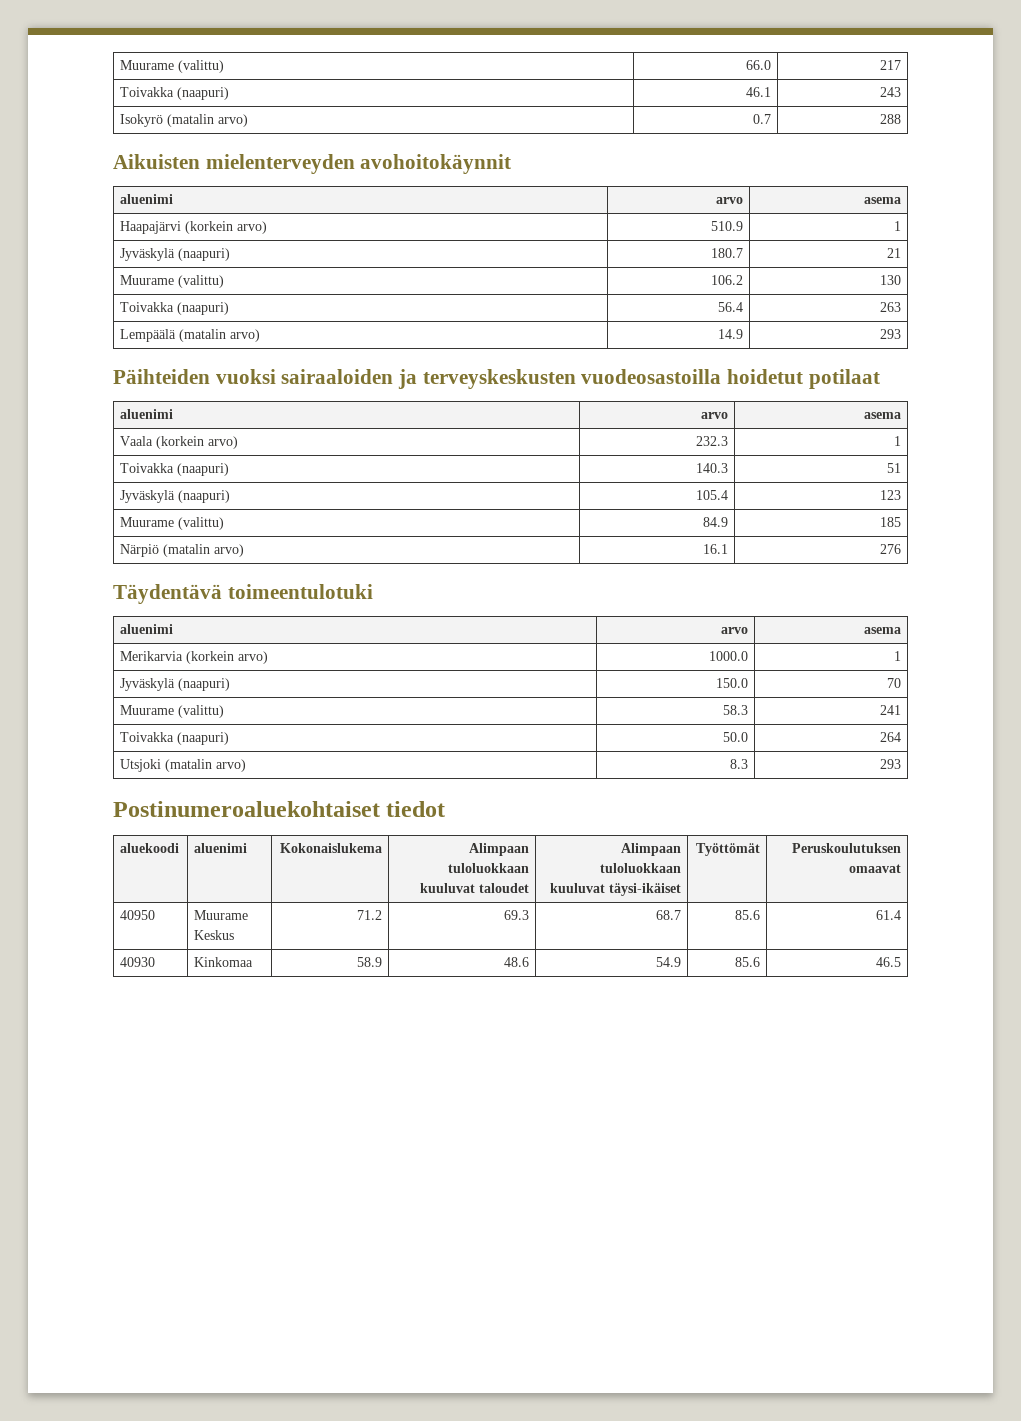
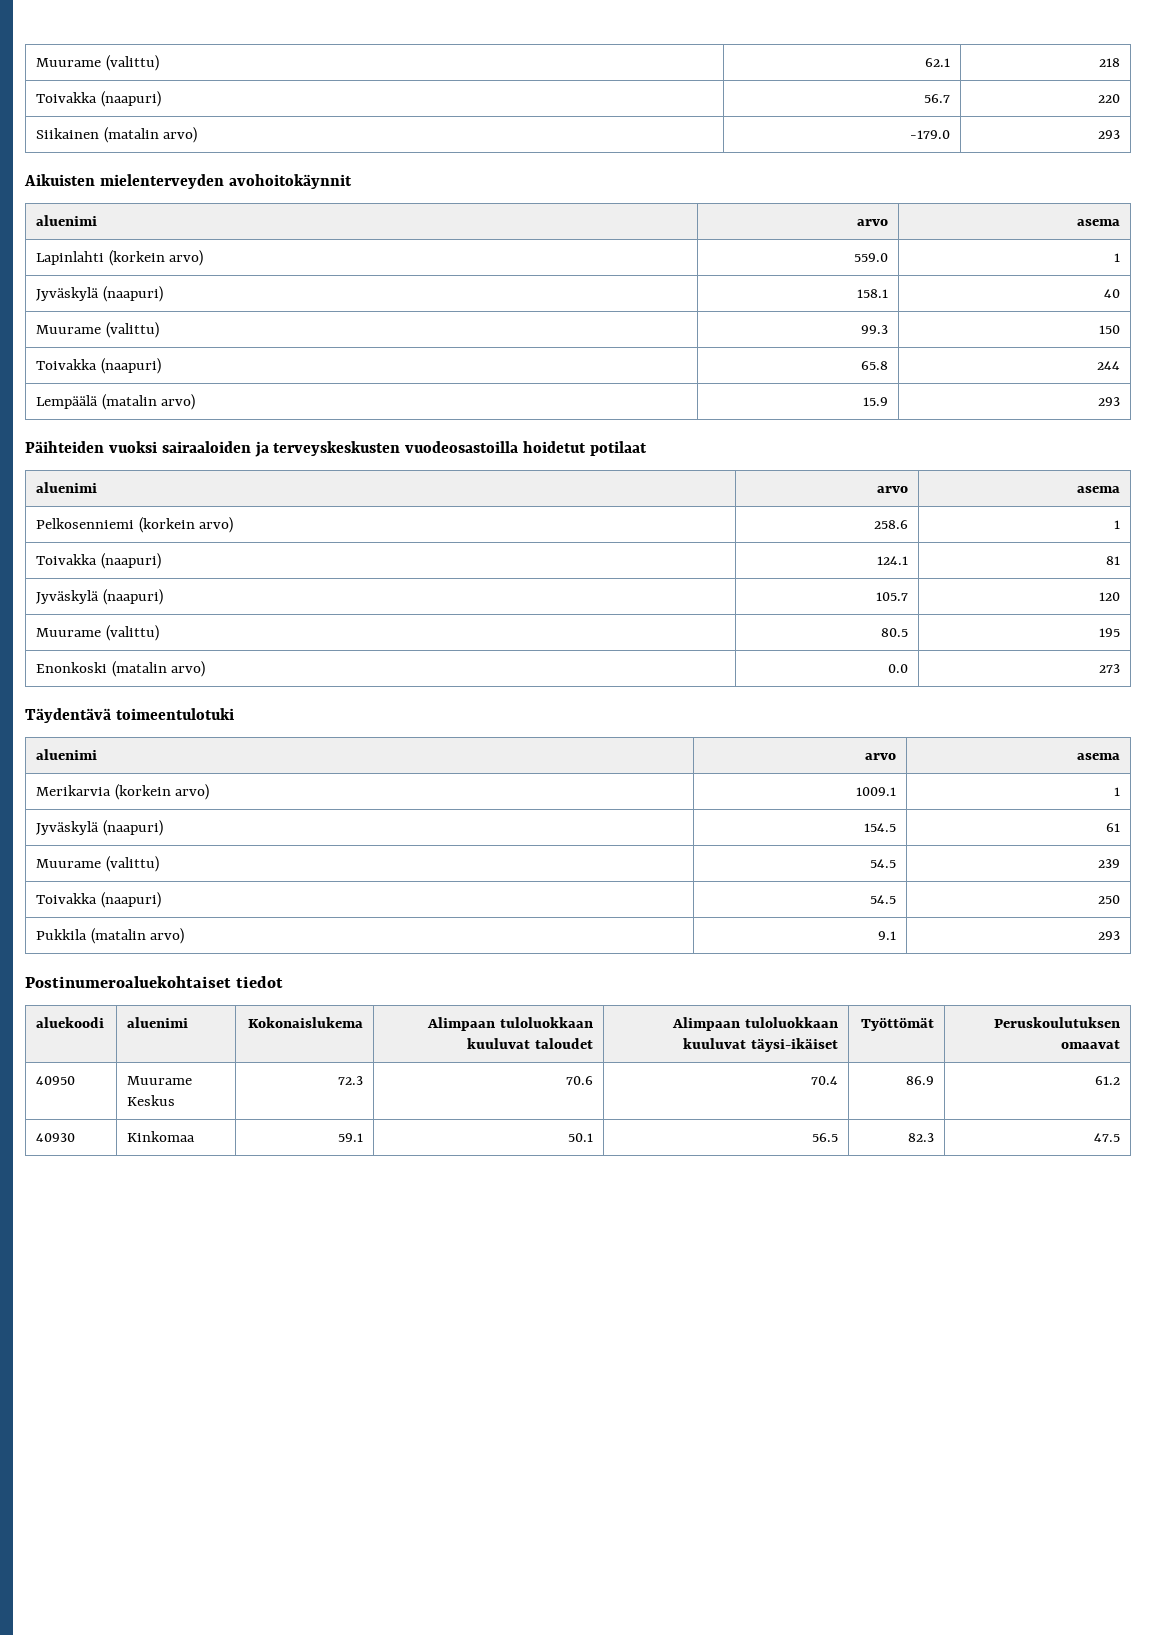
- Muurame (valittu) | 66.0 | 217
- Toivakka (naapuri) | 46.1 | 243
- Isokyrö (matalin arvo) | 0.7 | 288
+ Muurame (valittu) | 62.1 | 218
+ Toivakka (naapuri) | 56.7 | 220
+ Siikainen (matalin arvo) | -179.0 | 293
- Haapajärvi (korkein arvo) | 510.9 | 1
- Jyväskylä (naapuri) | 180.7 | 21
- Muurame (valittu) | 106.2 | 130
- Toivakka (naapuri) | 56.4 | 263
+ Lapinlahti (korkein arvo) | 559.0 | 1
+ Jyväskylä (naapuri) | 158.1 | 40
+ Muurame (valittu) | 99.3 | 150
+ Toivakka (naapuri) | 65.8 | 244
- Lempäälä (matalin arvo) | 14.9 | 293
+ Lempäälä (matalin arvo) | 15.9 | 293
- Vaala (korkein arvo) | 232.3 | 1
+ Pelkosenniemi (korkein arvo) | 258.6 | 1
- Toivakka (naapuri) | 140.3 | 51
- Jyväskylä (naapuri) | 105.4 | 123
- Muurame (valittu) | 84.9 | 185
- Närpiö (matalin arvo) | 16.1 | 276
+ Toivakka (naapuri) | 124.1 | 81
+ Jyväskylä (naapuri) | 105.7 | 120
+ Muurame (valittu) | 80.5 | 195
+ Enonkoski (matalin arvo) | 0.0 | 273
- Merikarvia (korkein arvo) | 1000.0 | 1
- Jyväskylä (naapuri) | 150.0 | 70
- Muurame (valittu) | 58.3 | 241
- Toivakka (naapuri) | 50.0 | 264
- Utsjoki (matalin arvo) | 8.3 | 293
+ Merikarvia (korkein arvo) | 1009.1 | 1
+ Jyväskylä (naapuri) | 154.5 | 61
+ Muurame (valittu) | 54.5 | 239
+ Toivakka (naapuri) | 54.5 | 250
+ Pukkila (matalin arvo) | 9.1 | 293
- 40950 | Muurame Keskus | 71.2 | 69.3 | 68.7 | 85.6 | 61.4
- 40930 | Kinkomaa | 58.9 | 48.6 | 54.9 | 85.6 | 46.5
+ 40950 | Muurame Keskus | 72.3 | 70.6 | 70.4 | 86.9 | 61.2
+ 40930 | Kinkomaa | 59.1 | 50.1 | 56.5 | 82.3 | 47.5

